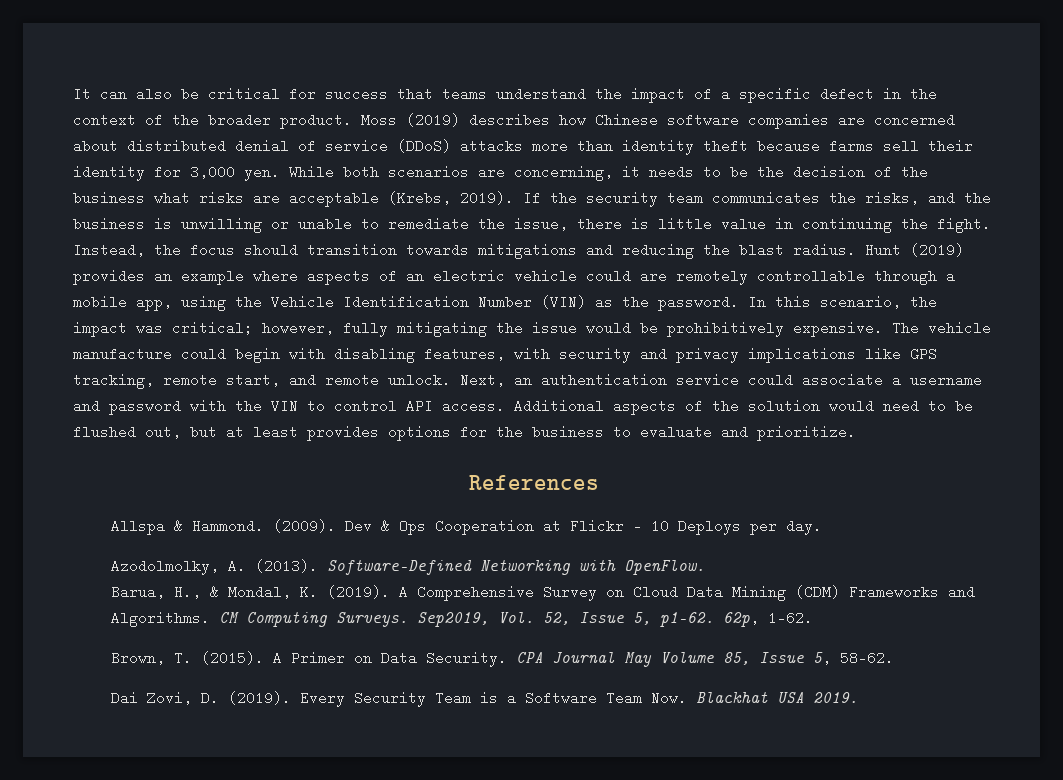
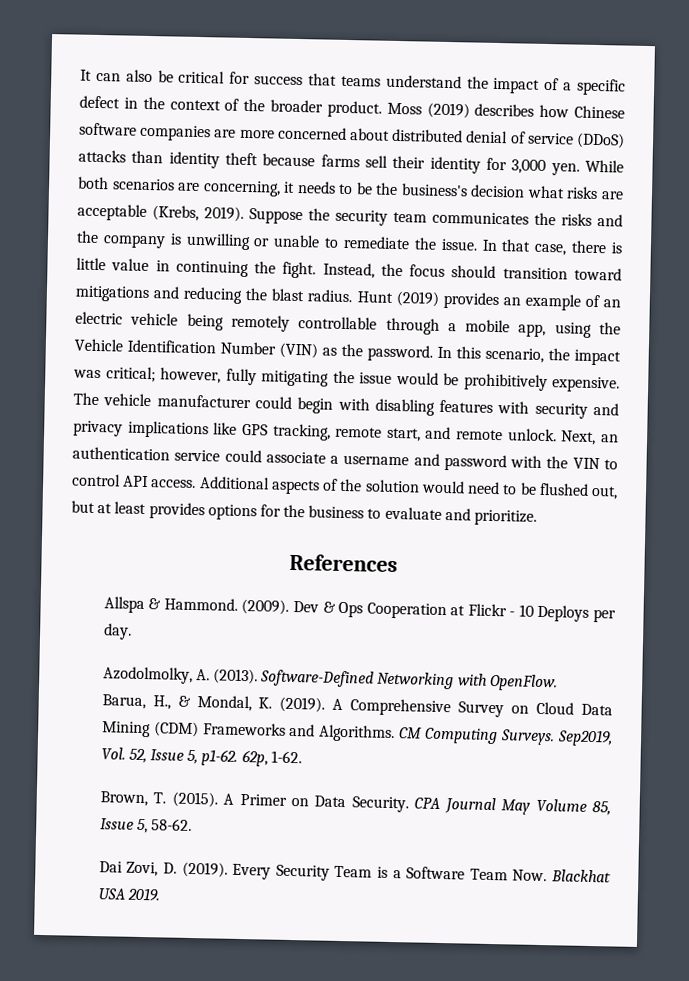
- Moss (2019) describes how Chinese software companies are concerned about distributed denial of service (DDoS) attacks more than identity theft because farms sell their identity for 3,000 yen.
+ Moss (2019) describes how Chinese software companies are more concerned about distributed denial of service (DDoS) attacks than identity theft because farms sell their identity for 3,000 yen.
- While both scenarios are concerning, it needs to be the decision of the business what risks are acceptable (Krebs, 2019).
+ While both scenarios are concerning, it needs to be the business's decision what risks are acceptable (Krebs, 2019).
- If the security team communicates the risks, and the business is unwilling or unable to remediate the issue, there is little value in continuing the fight.
+ Suppose the security team communicates the risks and the company is unwilling or unable to remediate the issue. In that case, there is little value in continuing the fight.
- Instead, the focus should transition towards mitigations and reducing the blast radius.
+ Instead, the focus should transition toward mitigations and reducing the blast radius.
- Hunt (2019) provides an example where aspects of an electric vehicle could are remotely controllable through a mobile app, using the Vehicle Identification Number (VIN) as the password.
+ Hunt (2019) provides an example of an electric vehicle being remotely controllable through a mobile app, using the Vehicle Identification Number (VIN) as the password.
- The vehicle manufacture could begin with disabling features, with security and privacy implications like GPS tracking, remote start, and remote unlock.
+ The vehicle manufacturer could begin with disabling features with security and privacy implications like GPS tracking, remote start, and remote unlock.

